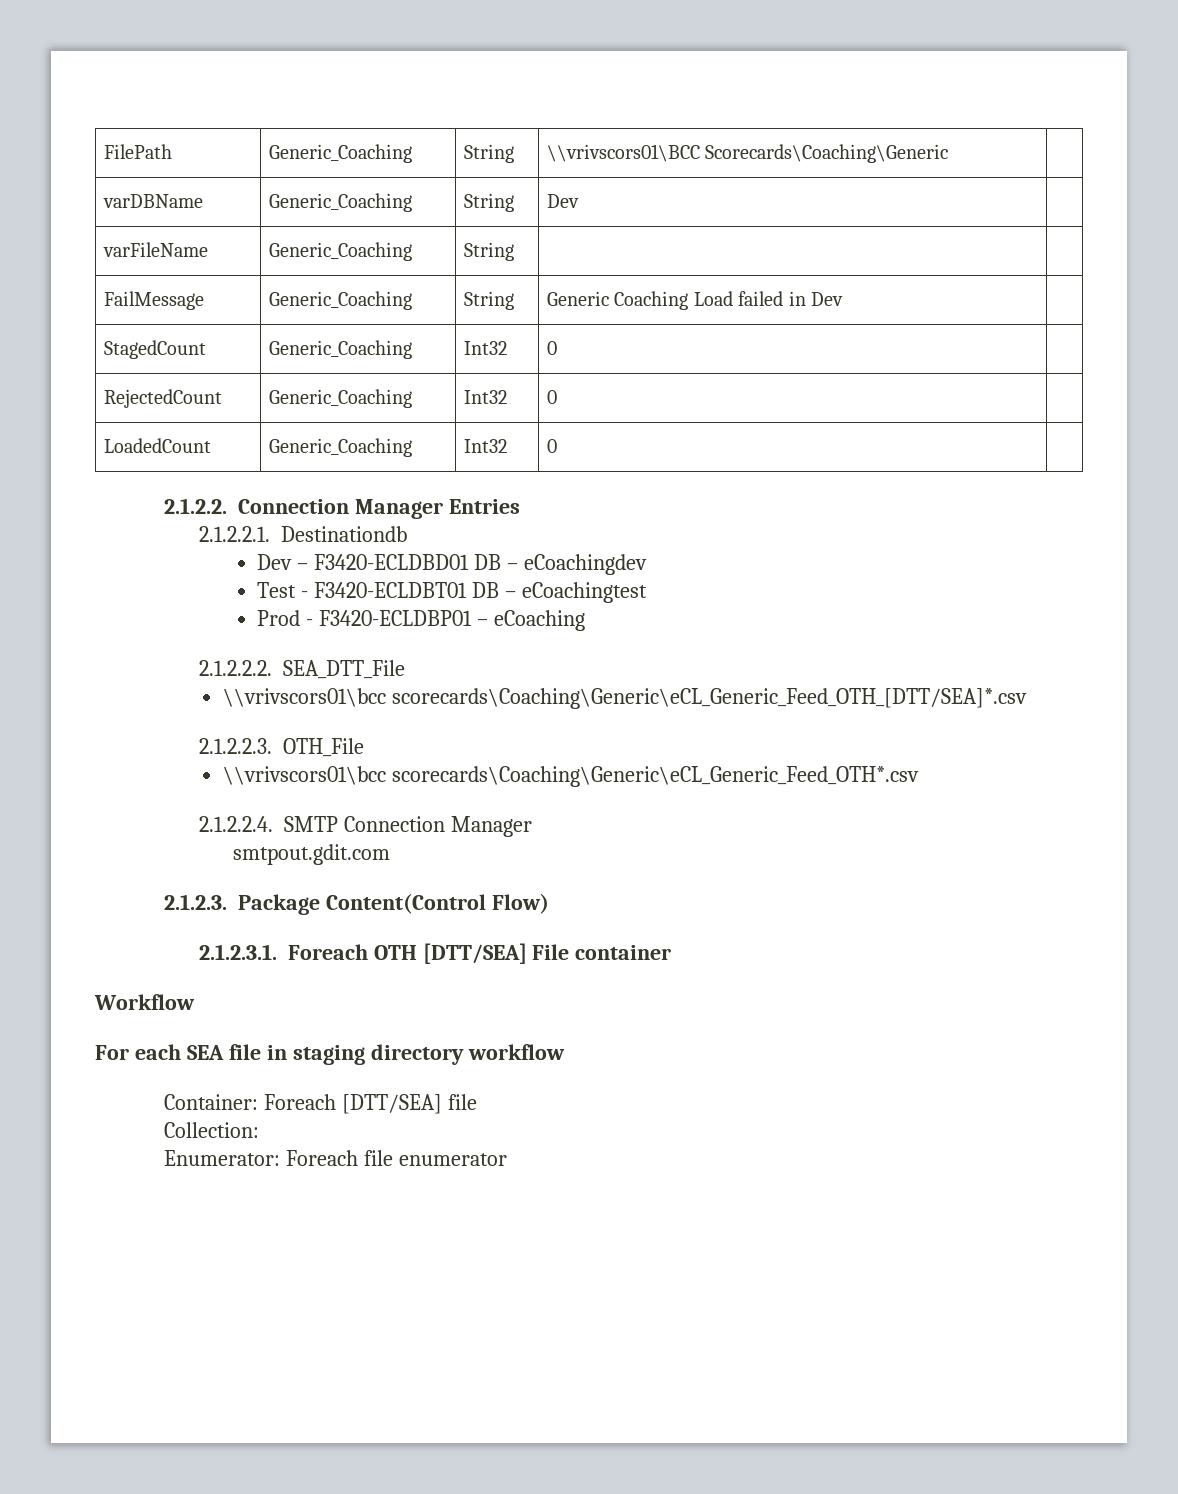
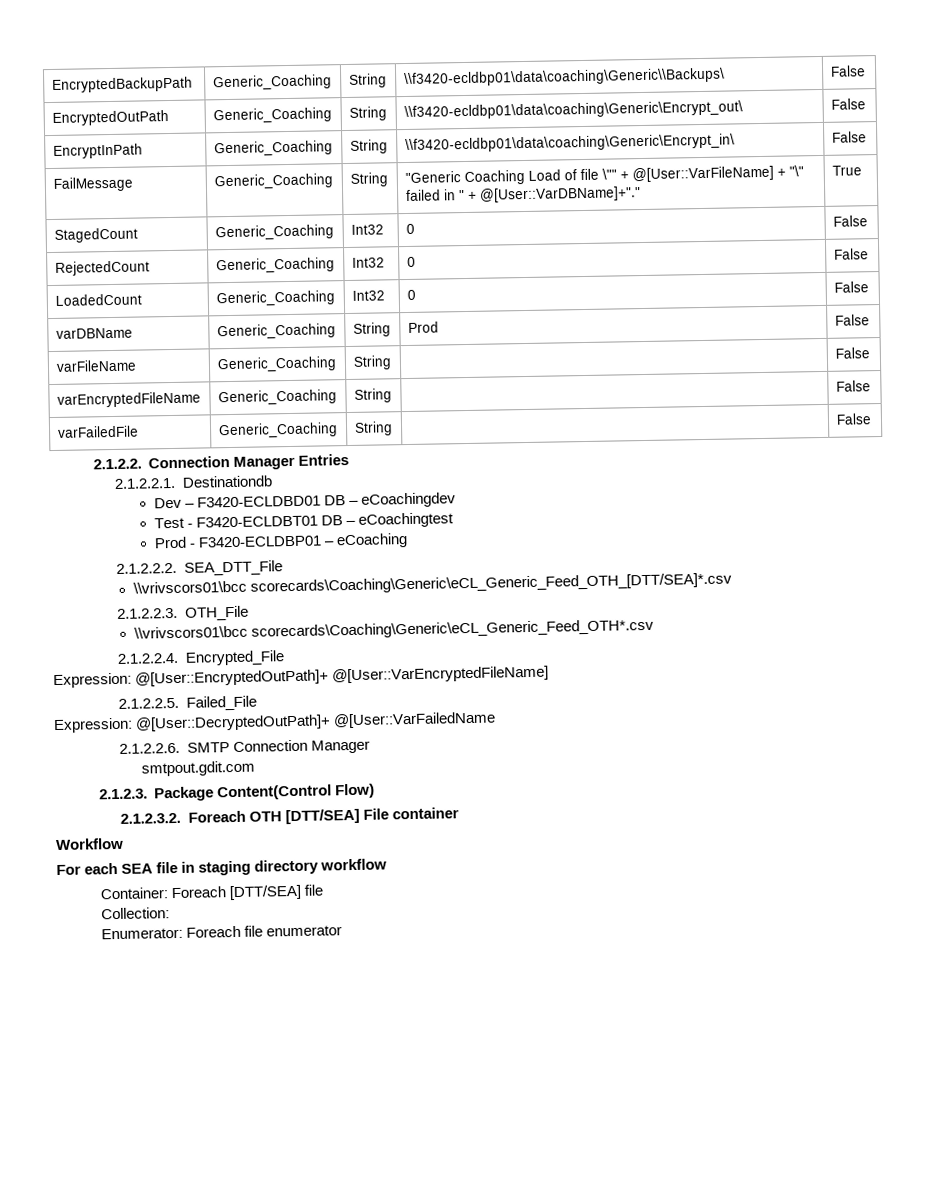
- FilePath | Generic_Coaching | String | \\vrivscors01\BCC Scorecards\Coaching\Generic |
- varDBName | Generic_Coaching | String | Dev |
- varFileName | Generic_Coaching | String | |
+ EncryptedBackupPath | Generic_Coaching | String | \\f3420-ecldbp01\data\coaching\Generic\\Backups\ | False
+ EncryptedOutPath | Generic_Coaching | String | \\f3420-ecldbp01\data\coaching\Generic\Encrypt_out\ | False
+ EncryptInPath | Generic_Coaching | String | \\f3420-ecldbp01\data\coaching\Generic\Encrypt_in\ | False
- FailMessage | Generic_Coaching | String | Generic Coaching Load failed in Dev |
+ FailMessage | Generic_Coaching | String | "Generic Coaching Load of file \"" + @[User::VarFileName] + "\" failed in " + @[User::VarDBName]+"." | True
- StagedCount | Generic_Coaching | Int32 | 0 |
+ StagedCount | Generic_Coaching | Int32 | 0 | False
- RejectedCount | Generic_Coaching | Int32 | 0 |
+ RejectedCount | Generic_Coaching | Int32 | 0 | False
- LoadedCount | Generic_Coaching | Int32 | 0 |
+ LoadedCount | Generic_Coaching | Int32 | 0 | False
+ varDBName | Generic_Coaching | String | Prod | False
+ varFileName | Generic_Coaching | String | | False
+ varEncryptedFileName | Generic_Coaching | String | | False
+ varFailedFile | Generic_Coaching | String | | False
- 2.1.2.2.4. SMTP Connection Manager
+ 2.1.2.2.4. Encrypted_File
+ Expression: @[User::EncryptedOutPath]+ @[User::VarEncryptedFileName]
+ 2.1.2.2.5. Failed_File
+ Expression: @[User::DecryptedOutPath]+ @[User::VarFailedName
+ 2.1.2.2.6. SMTP Connection Manager
- 2.1.2.3.1. Foreach OTH [DTT/SEA] File container
+ 2.1.2.3.2. Foreach OTH [DTT/SEA] File container

